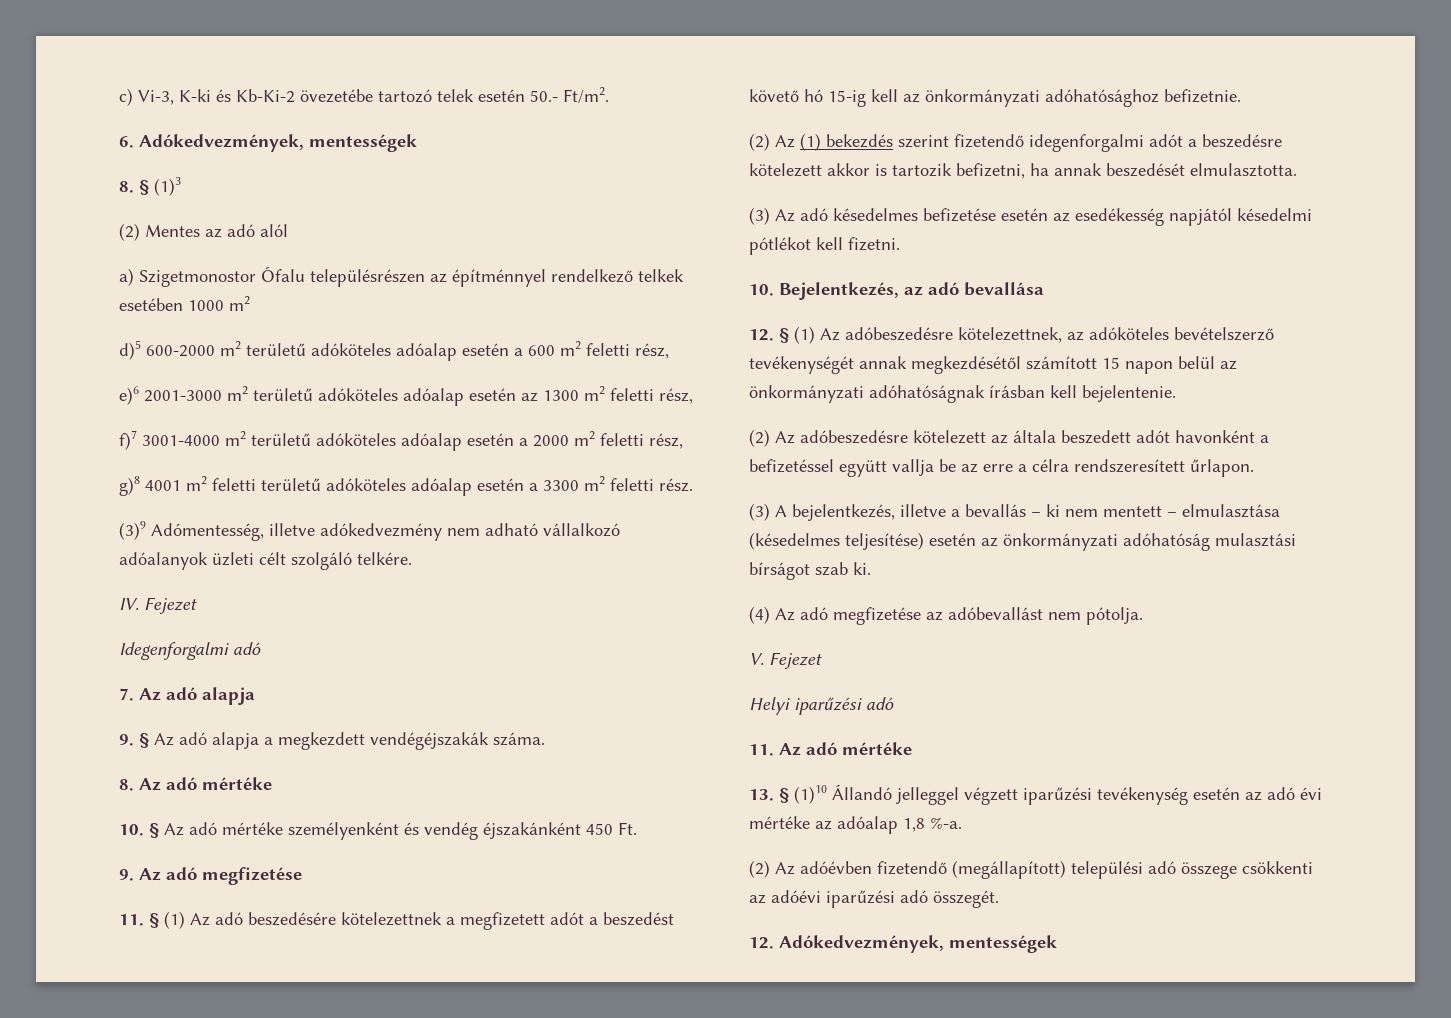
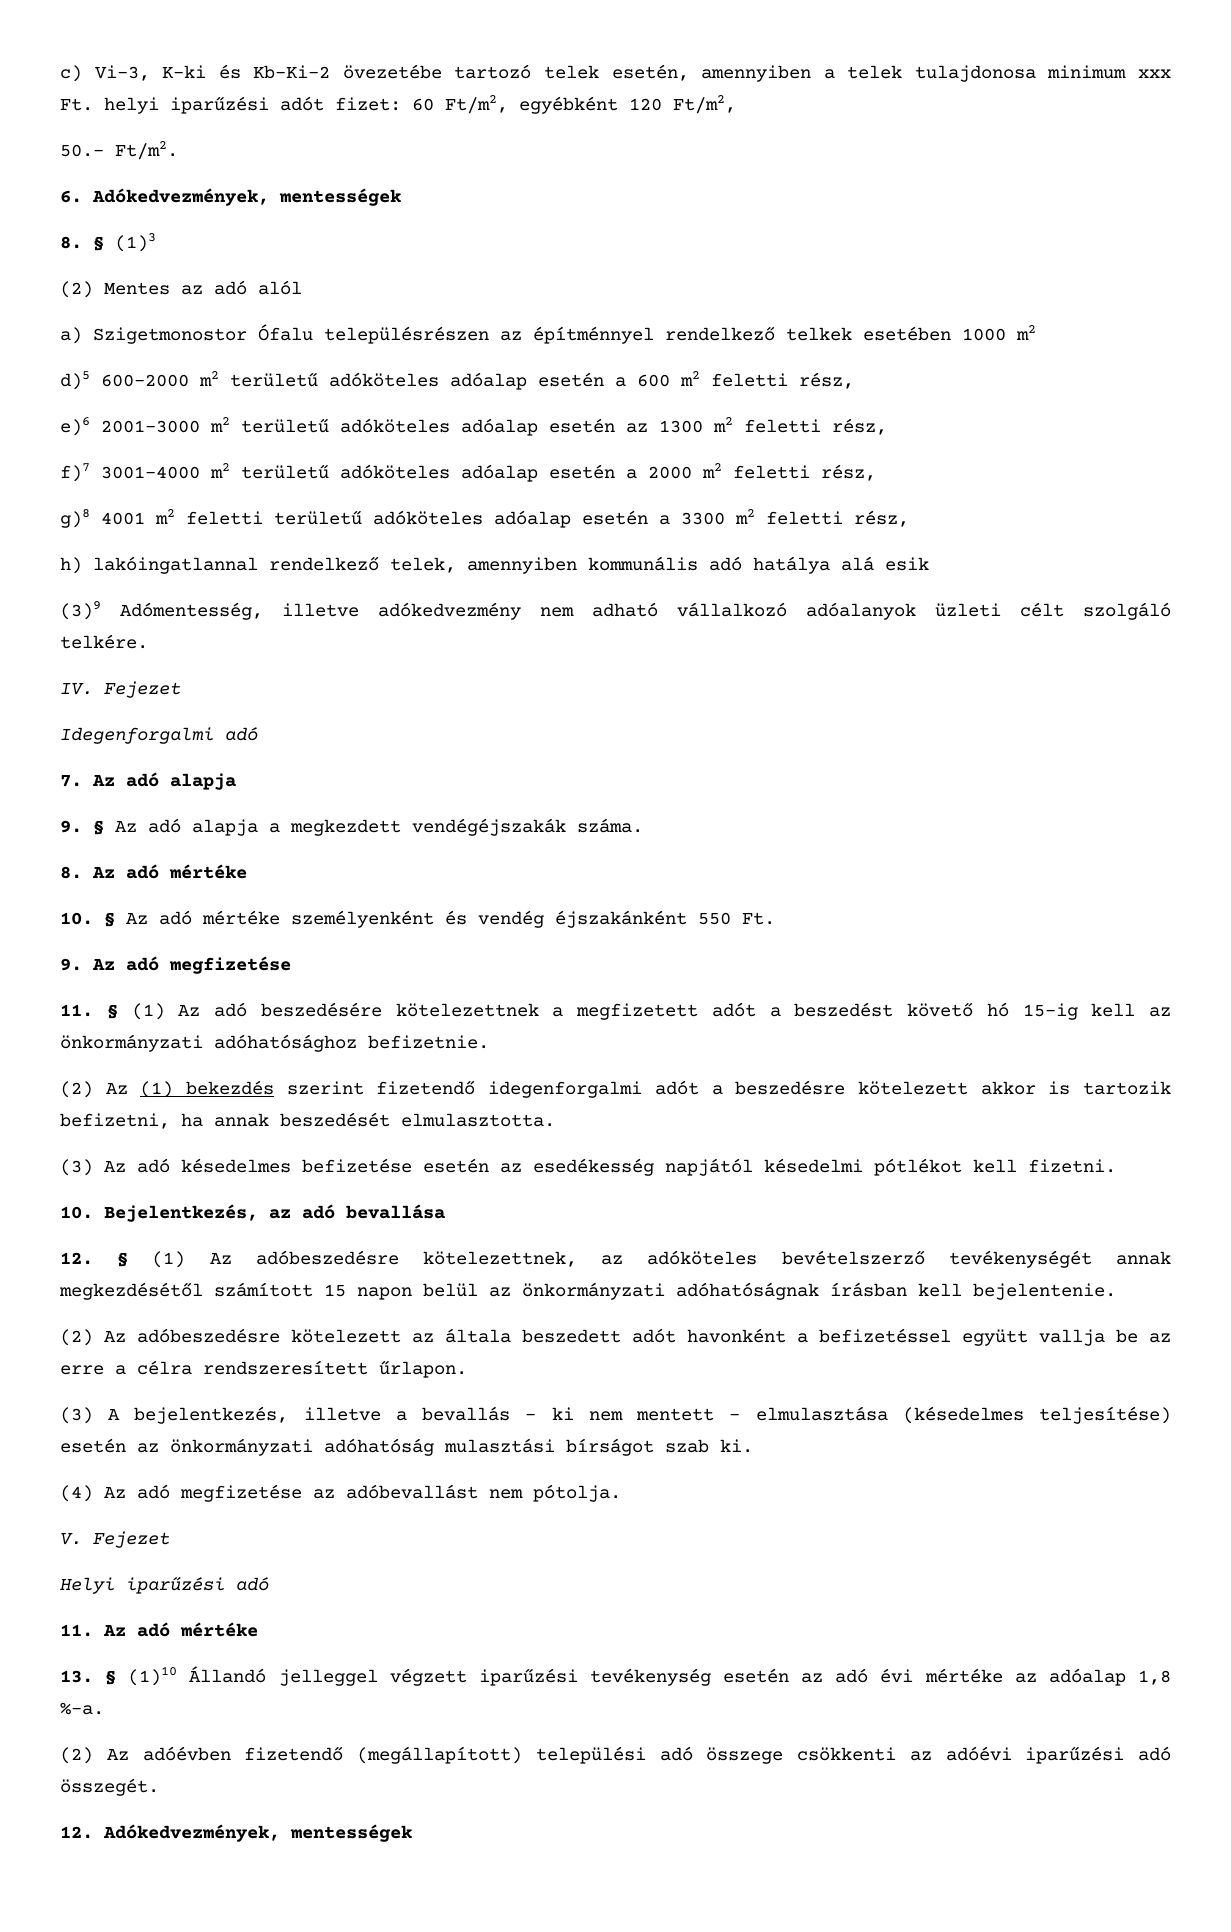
- c) Vi-3, K-ki és Kb-Ki-2 övezetébe tartozó telek esetén 50.- Ft/m2.
+ c) Vi-3, K-ki és Kb-Ki-2 övezetébe tartozó telek esetén, amennyiben a telek tulajdonosa minimum xxx Ft. helyi iparűzési adót fizet: 60 Ft/m2, egyébként 120 Ft/m2,
+ 50.- Ft/m2.
- g)8 4001 m2 feletti területű adóköteles adóalap esetén a 3300 m2 feletti rész.
+ g)8 4001 m2 feletti területű adóköteles adóalap esetén a 3300 m2 feletti rész,
+ h) lakóingatlannal rendelkező telek, amennyiben kommunális adó hatálya alá esik
- 10. § Az adó mértéke személyenként és vendég éjszakánként 450 Ft.
+ 10. § Az adó mértéke személyenként és vendég éjszakánként 550 Ft.

